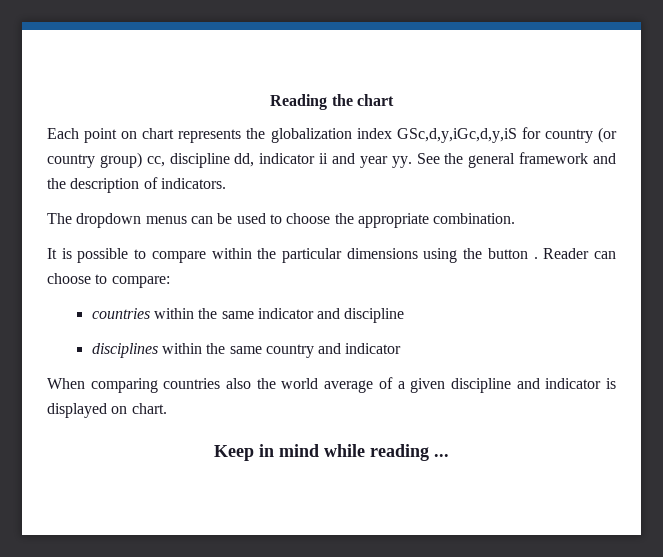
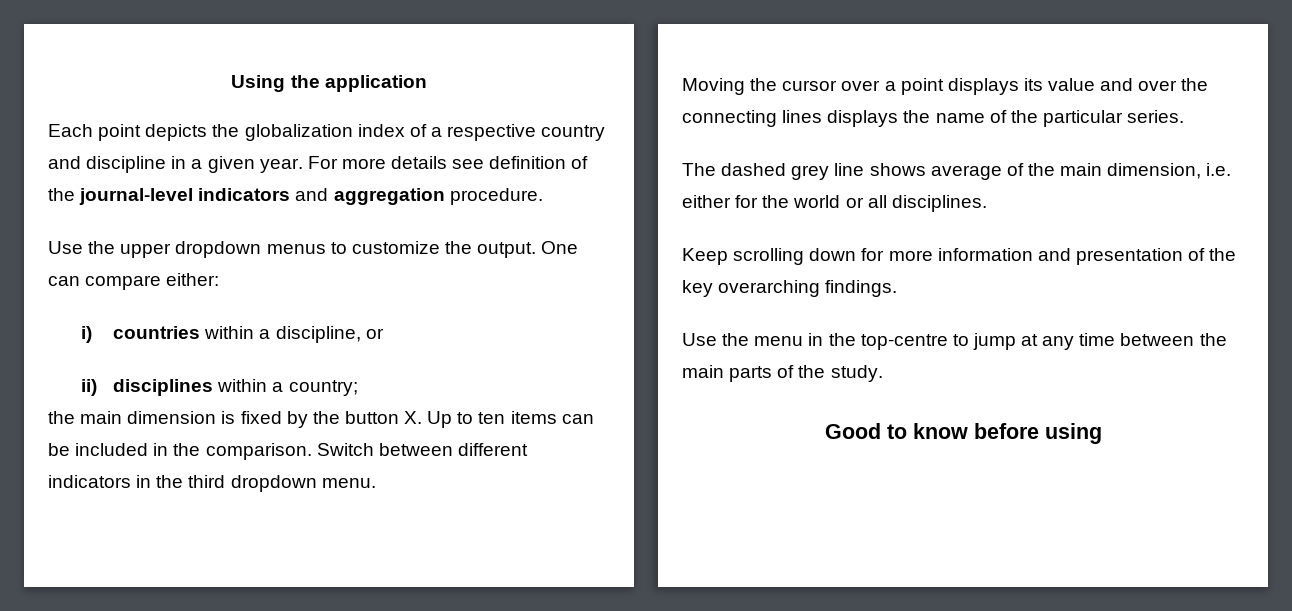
- Reading the chart
+ Using the application
- Each point on chart represents the globalization index GSc,d,y,iGc,d,y,iS for country (or country group) cc, discipline dd, indicator ii and year yy. See the general framework and the description of indicators.
- The dropdown menus can be used to choose the appropriate combination.
- It is possible to compare within the particular dimensions using the button . Reader can choose to compare:
- countries within the same indicator and discipline
- disciplines within the same country and indicator
- When comparing countries also the world average of a given discipline and indicator is displayed on chart.
- Keep in mind while reading ...
+ Each point depicts the globalization index of a respective country and discipline in a given year. For more details see definition of the journal-level indicators and aggregation procedure.
+ Use the upper dropdown menus to customize the output. One can compare either:
+ i) countries within a discipline, or
+ ii) disciplines within a country;
+ the main dimension is fixed by the button X. Up to ten items can be included in the comparison. Switch between different indicators in the third dropdown menu.
+ Moving the cursor over a point displays its value and over the connecting lines displays the name of the particular series.
+ The dashed grey line shows average of the main dimension, i.e. either for the world or all disciplines.
+ Keep scrolling down for more information and presentation of the key overarching findings.
+ Use the menu in the top-centre to jump at any time between the main parts of the study.
+ Good to know before using

